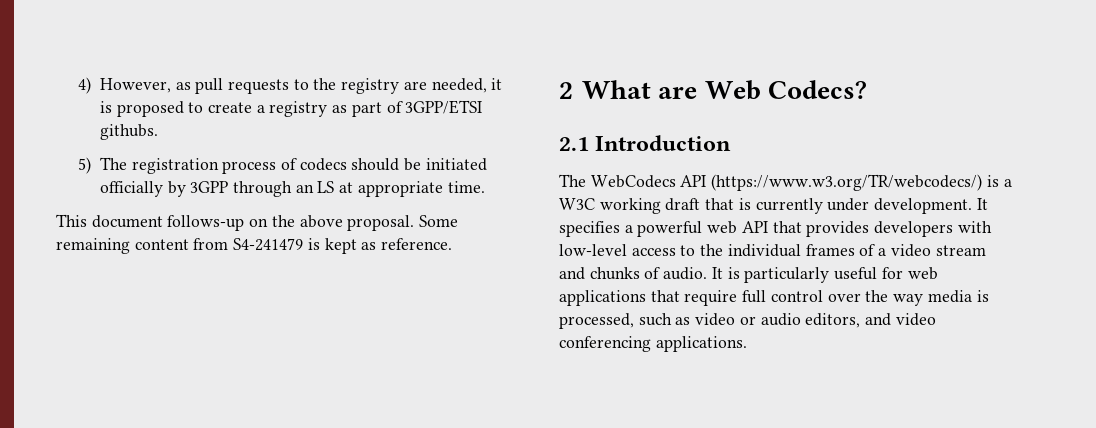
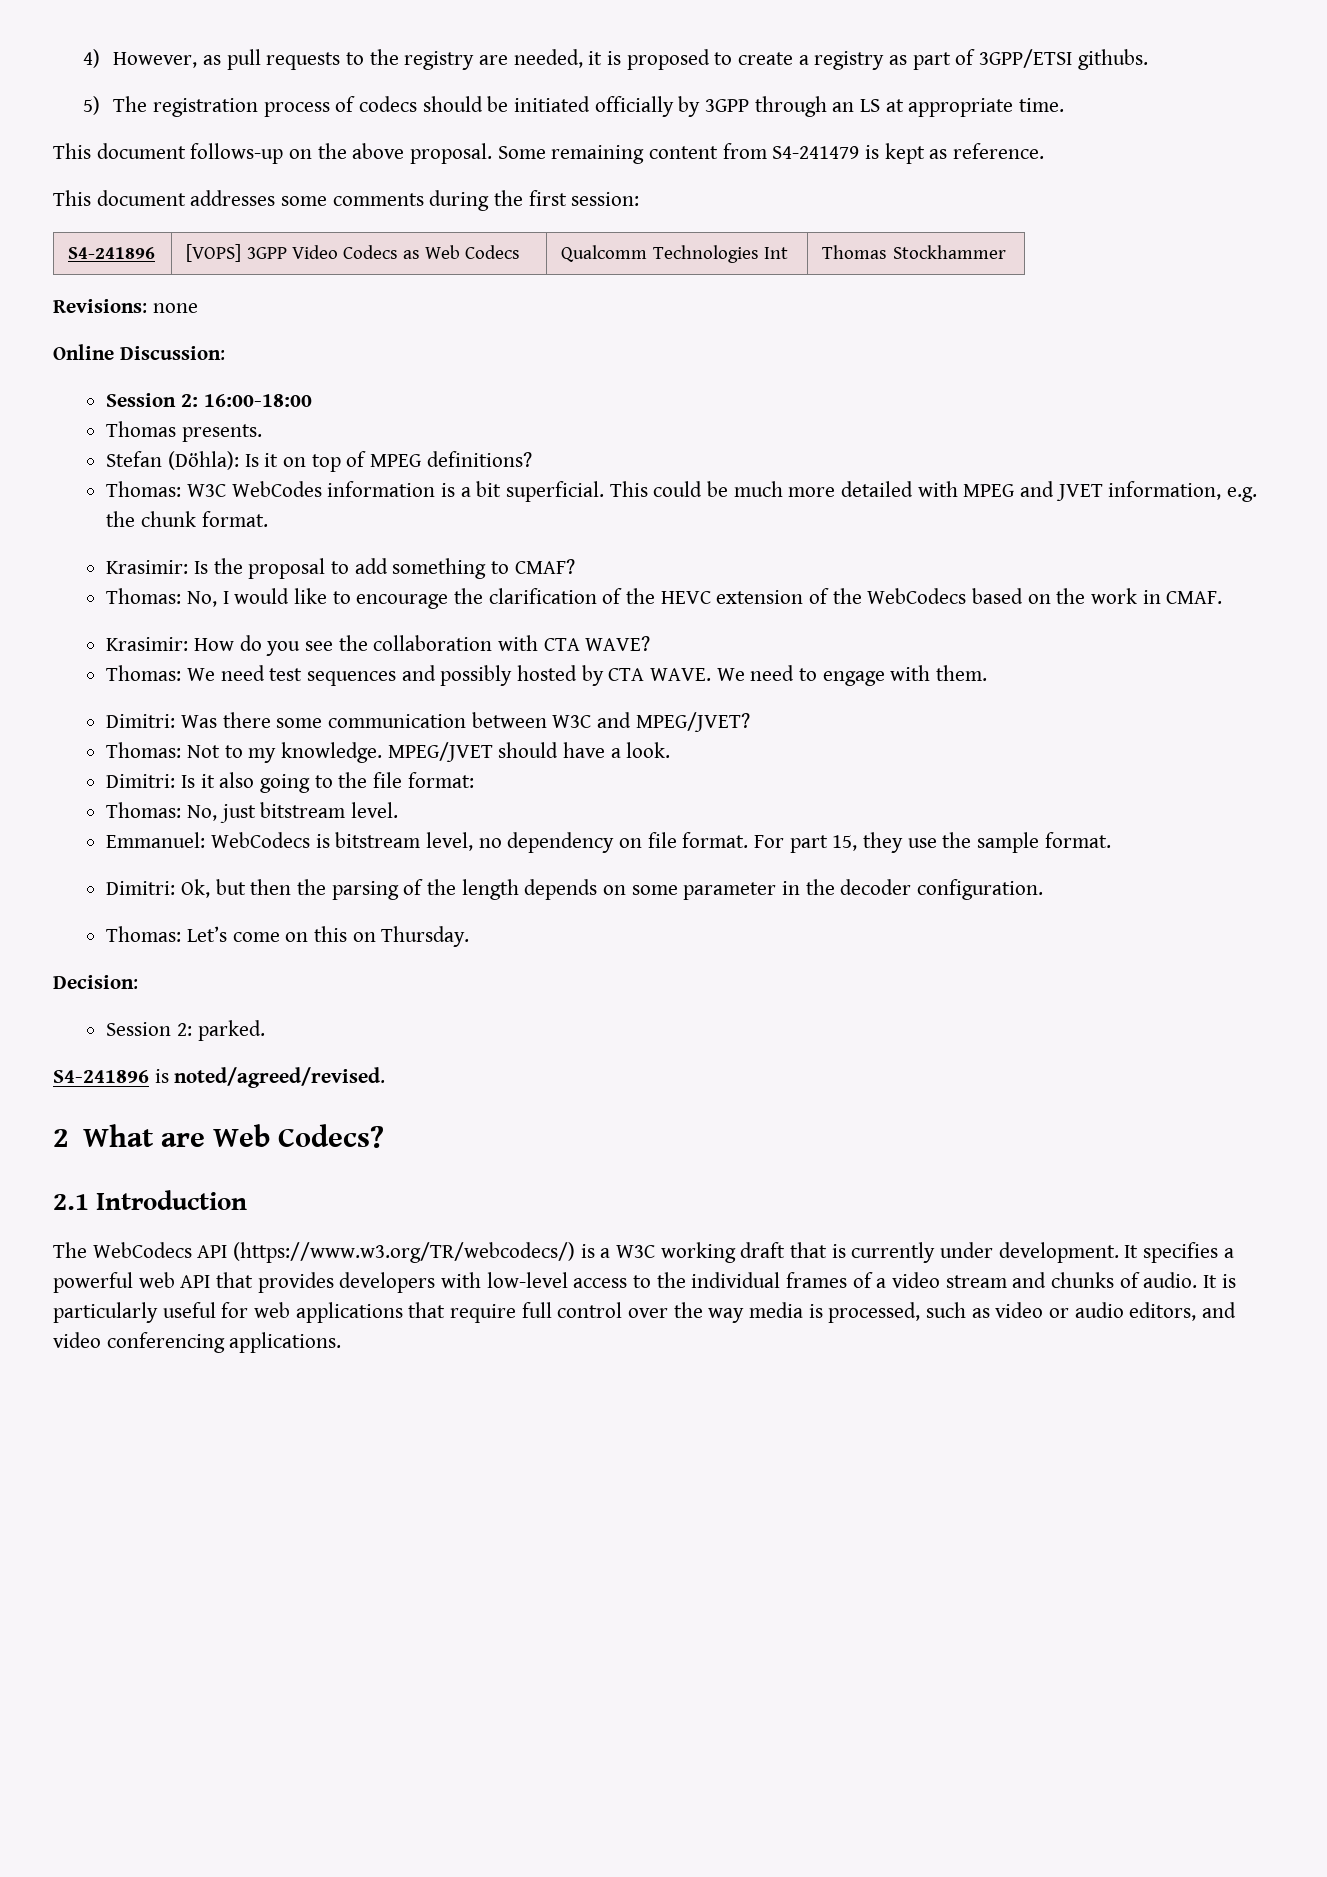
+ This document addresses some comments during the first session:
+ S4-241896 | [VOPS] 3GPP Video Codecs as Web Codecs | Qualcomm Technologies Int | Thomas Stockhammer
+ Revisions: none
+ Online Discussion:
+ Session 2: 16:00-18:00
+ Thomas presents.
+ Stefan (Döhla): Is it on top of MPEG definitions?
+ Thomas: W3C WebCodes information is a bit superficial. This could be much more detailed with MPEG and JVET information, e.g. the chunk format.
+ Krasimir: Is the proposal to add something to CMAF?
+ Thomas: No, I would like to encourage the clarification of the HEVC extension of the WebCodecs based on the work in CMAF.
+ Krasimir: How do you see the collaboration with CTA WAVE?
+ Thomas: We need test sequences and possibly hosted by CTA WAVE. We need to engage with them.
+ Dimitri: Was there some communication between W3C and MPEG/JVET?
+ Thomas: Not to my knowledge. MPEG/JVET should have a look.
+ Dimitri: Is it also going to the file format:
+ Thomas: No, just bitstream level.
+ Emmanuel: WebCodecs is bitstream level, no dependency on file format. For part 15, they use the sample format.
+ Dimitri: Ok, but then the parsing of the length depends on some parameter in the decoder configuration.
+ Thomas: Let’s come on this on Thursday.
+ Decision:
+ Session 2: parked.
+ S4-241896 is noted/agreed/revised.

